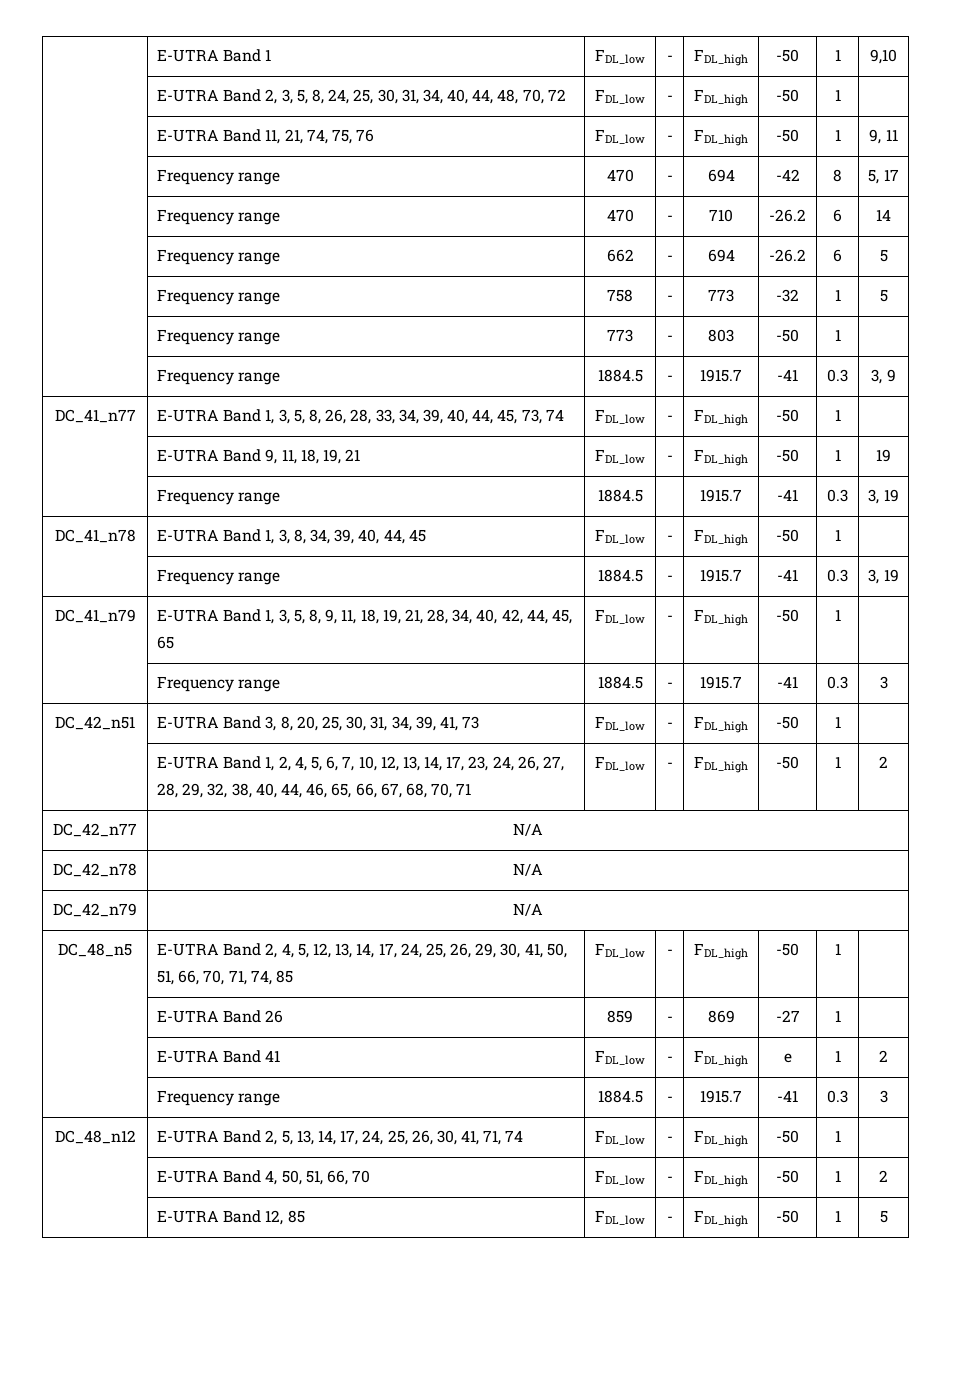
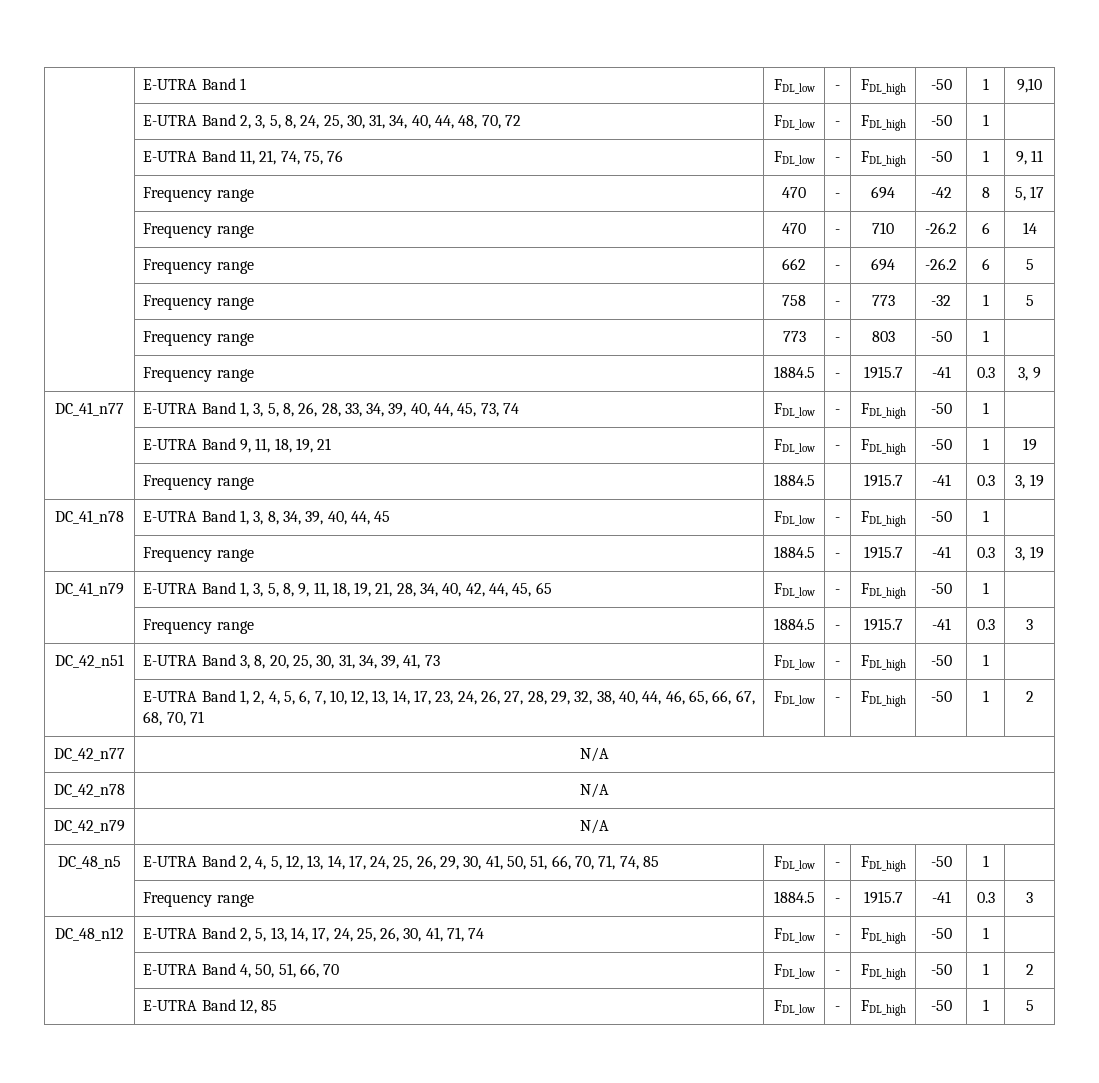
- | E-UTRA Band 26 | 859 | - | 869 | -27 | 1 |
- | E-UTRA Band 41 | FDL_low | - | FDL_high | e | 1 | 2

